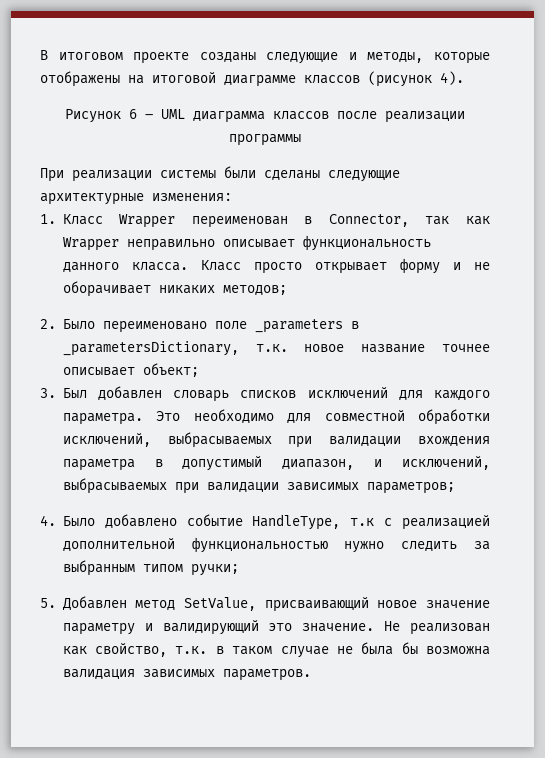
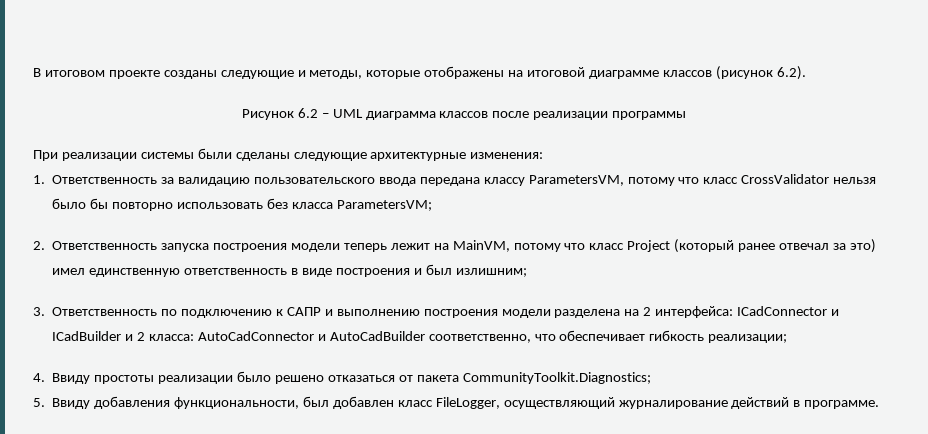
- В итоговом проекте созданы следующие и методы, которые отображены на итоговой диаграмме классов (рисунок 4).
+ В итоговом проекте созданы следующие и методы, которые отображены на итоговой диаграмме классов (рисунок 6.2).
- Рисунок 6 – UML диаграмма классов после реализации программы
+ Рисунок 6.2 – UML диаграмма классов после реализации программы
- 1. Класс Wrapper переименован в Connector, так как Wrapper неправильно описывает функциональность данного класса. Класс просто открывает форму и не оборачивает никаких методов;
- 2. Было переименовано поле _parameters в _parametersDictionary, т.к. новое название точнее описывает объект;
- 3. Был добавлен словарь списков исключений для каждого параметра. Это необходимо для совместной обработки исключений, выбрасываемых при валидации вхождения параметра в допустимый диапазон, и исключений, выбрасываемых при валидации зависимых параметров;
- 4. Было добавлено событие HandleType, т.к с реализацией дополнительной функциональностью нужно следить за выбранным типом ручки;
- 5. Добавлен метод SetValue, присваивающий новое значение параметру и валидирующий это значение. Не реализован как свойство, т.к. в таком случае не была бы возможна валидация зависимых параметров.
+ 1. Ответственность за валидацию пользовательского ввода передана классу ParametersVM, потому что класс CrossValidator нельзя было бы повторно использовать без класса ParametersVM;
+ 2. Ответственность запуска построения модели теперь лежит на MainVM, потому что класс Project (который ранее отвечал за это) имел единственную ответственность в виде построения и был излишним;
+ 3. Ответственность по подключению к САПР и выполнению построения модели разделена на 2 интерфейса: ICadConnector и ICadBuilder и 2 класса: AutoCadConnector и AutoCadBuilder соответственно, что обеспечивает гибкость реализации;
+ 4. Ввиду простоты реализации было решено отказаться от пакета CommunityToolkit.Diagnostics;
+ 5. Ввиду добавления функциональности, был добавлен класс FileLogger, осуществляющий журналирование действий в программе.

